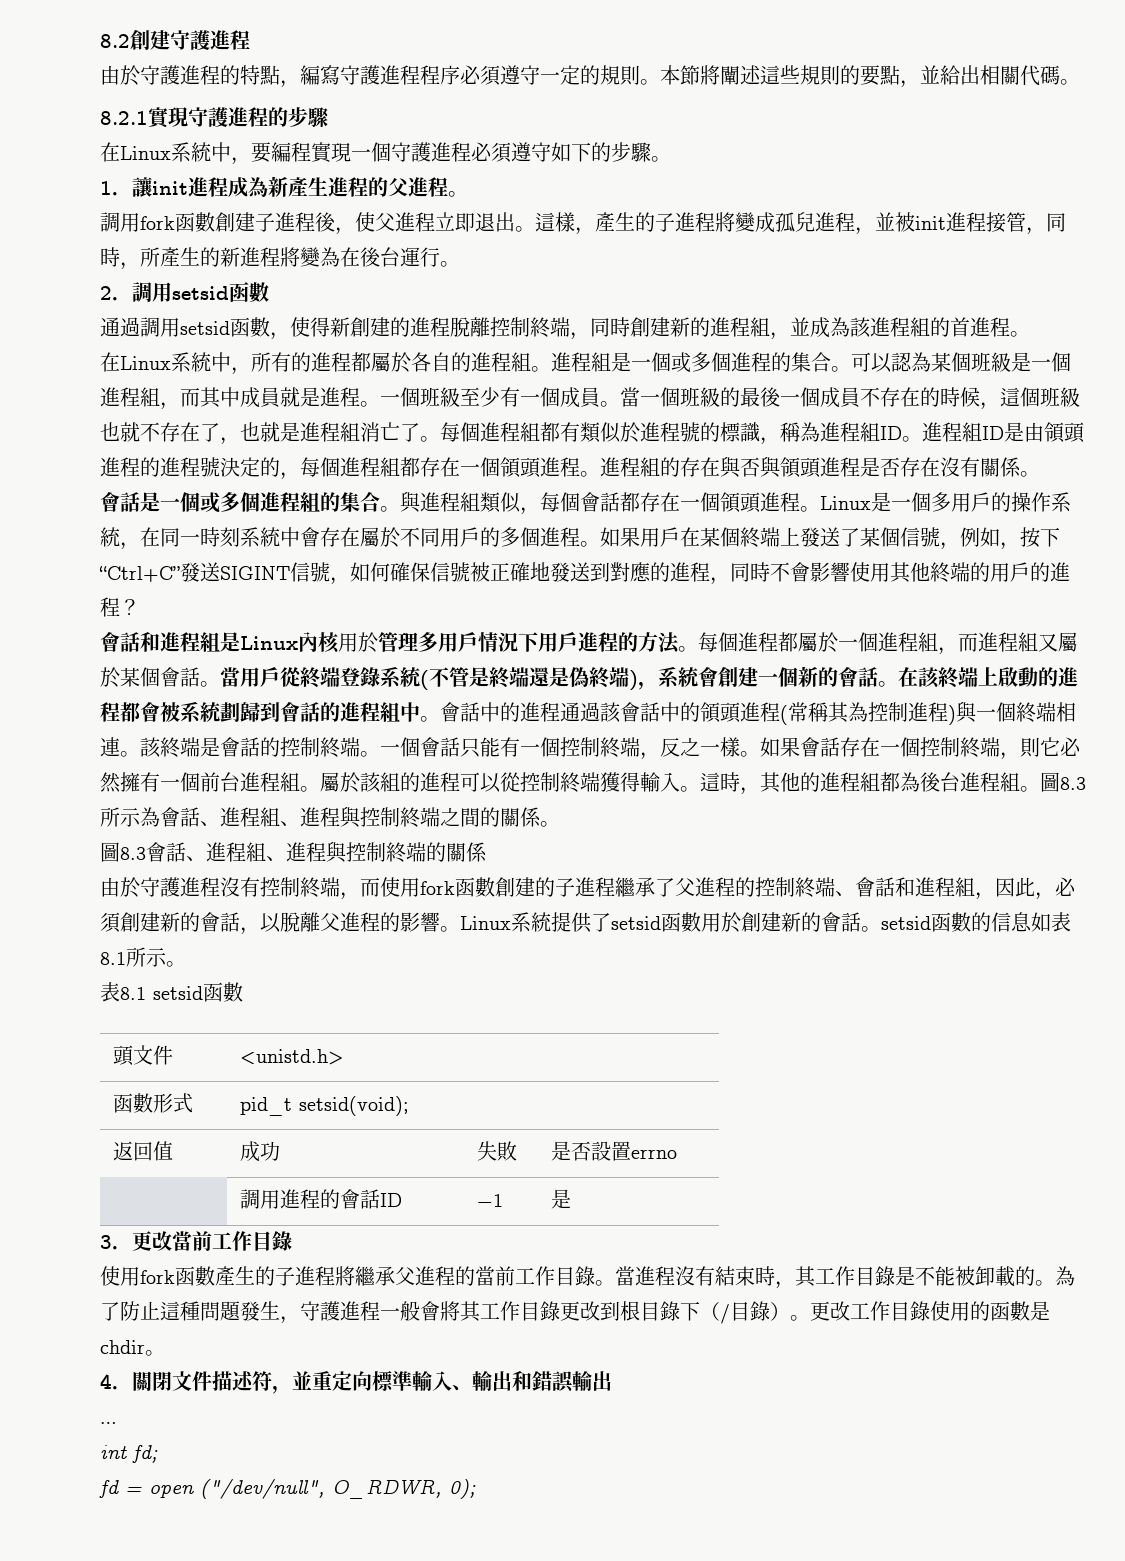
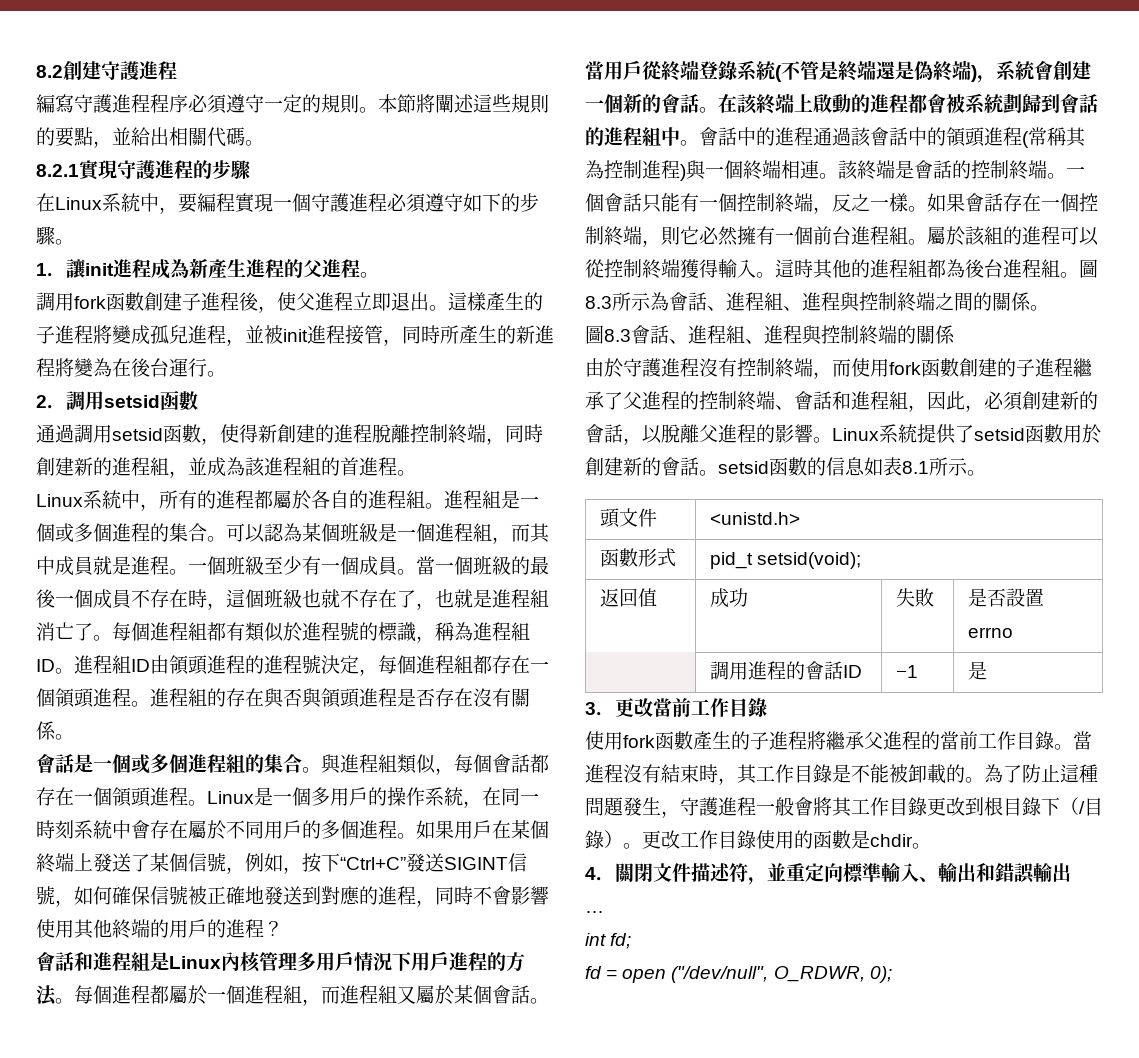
- 由於守護進程的特點，編寫守護進程程序必須遵守一定的規則。
+ 編寫守護進程程序必須遵守一定的規則。
- 這樣，產生的子進程將變成孤兒進程，並被init進程接管，同時，所產生的新進程將變為在後台運行。
+ 這樣產生的子進程將變成孤兒進程，並被init進程接管，同時所產生的新進程將變為在後台運行。
- 在Linux系統中，所有的進程都屬於各自的進程組。
+ Linux系統中，所有的進程都屬於各自的進程組。
- 當一個班級的最後一個成員不存在的時候，這個班級也就不存在了，也就是進程組消亡了。
+ 當一個班級的最後一個成員不存在時，這個班級也就不存在了，也就是進程組消亡了。
- 進程組ID是由領頭進程的進程號決定的，每個進程組都存在一個領頭進程。
+ 進程組ID由領頭進程的進程號決定，每個進程組都存在一個領頭進程。
- 會話和進程組是Linux內核用於管理多用戶情況下用戶進程的方法。
+ 會話和進程組是Linux內核管理多用戶情況下用戶進程的方法。
- 這時，其他的進程組都為後台進程組。
+ 這時其他的進程組都為後台進程組。
- 表8.1 setsid函數

